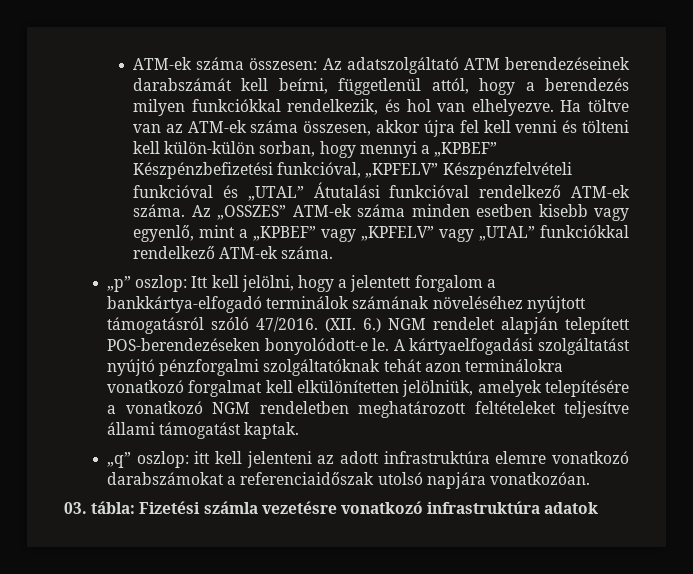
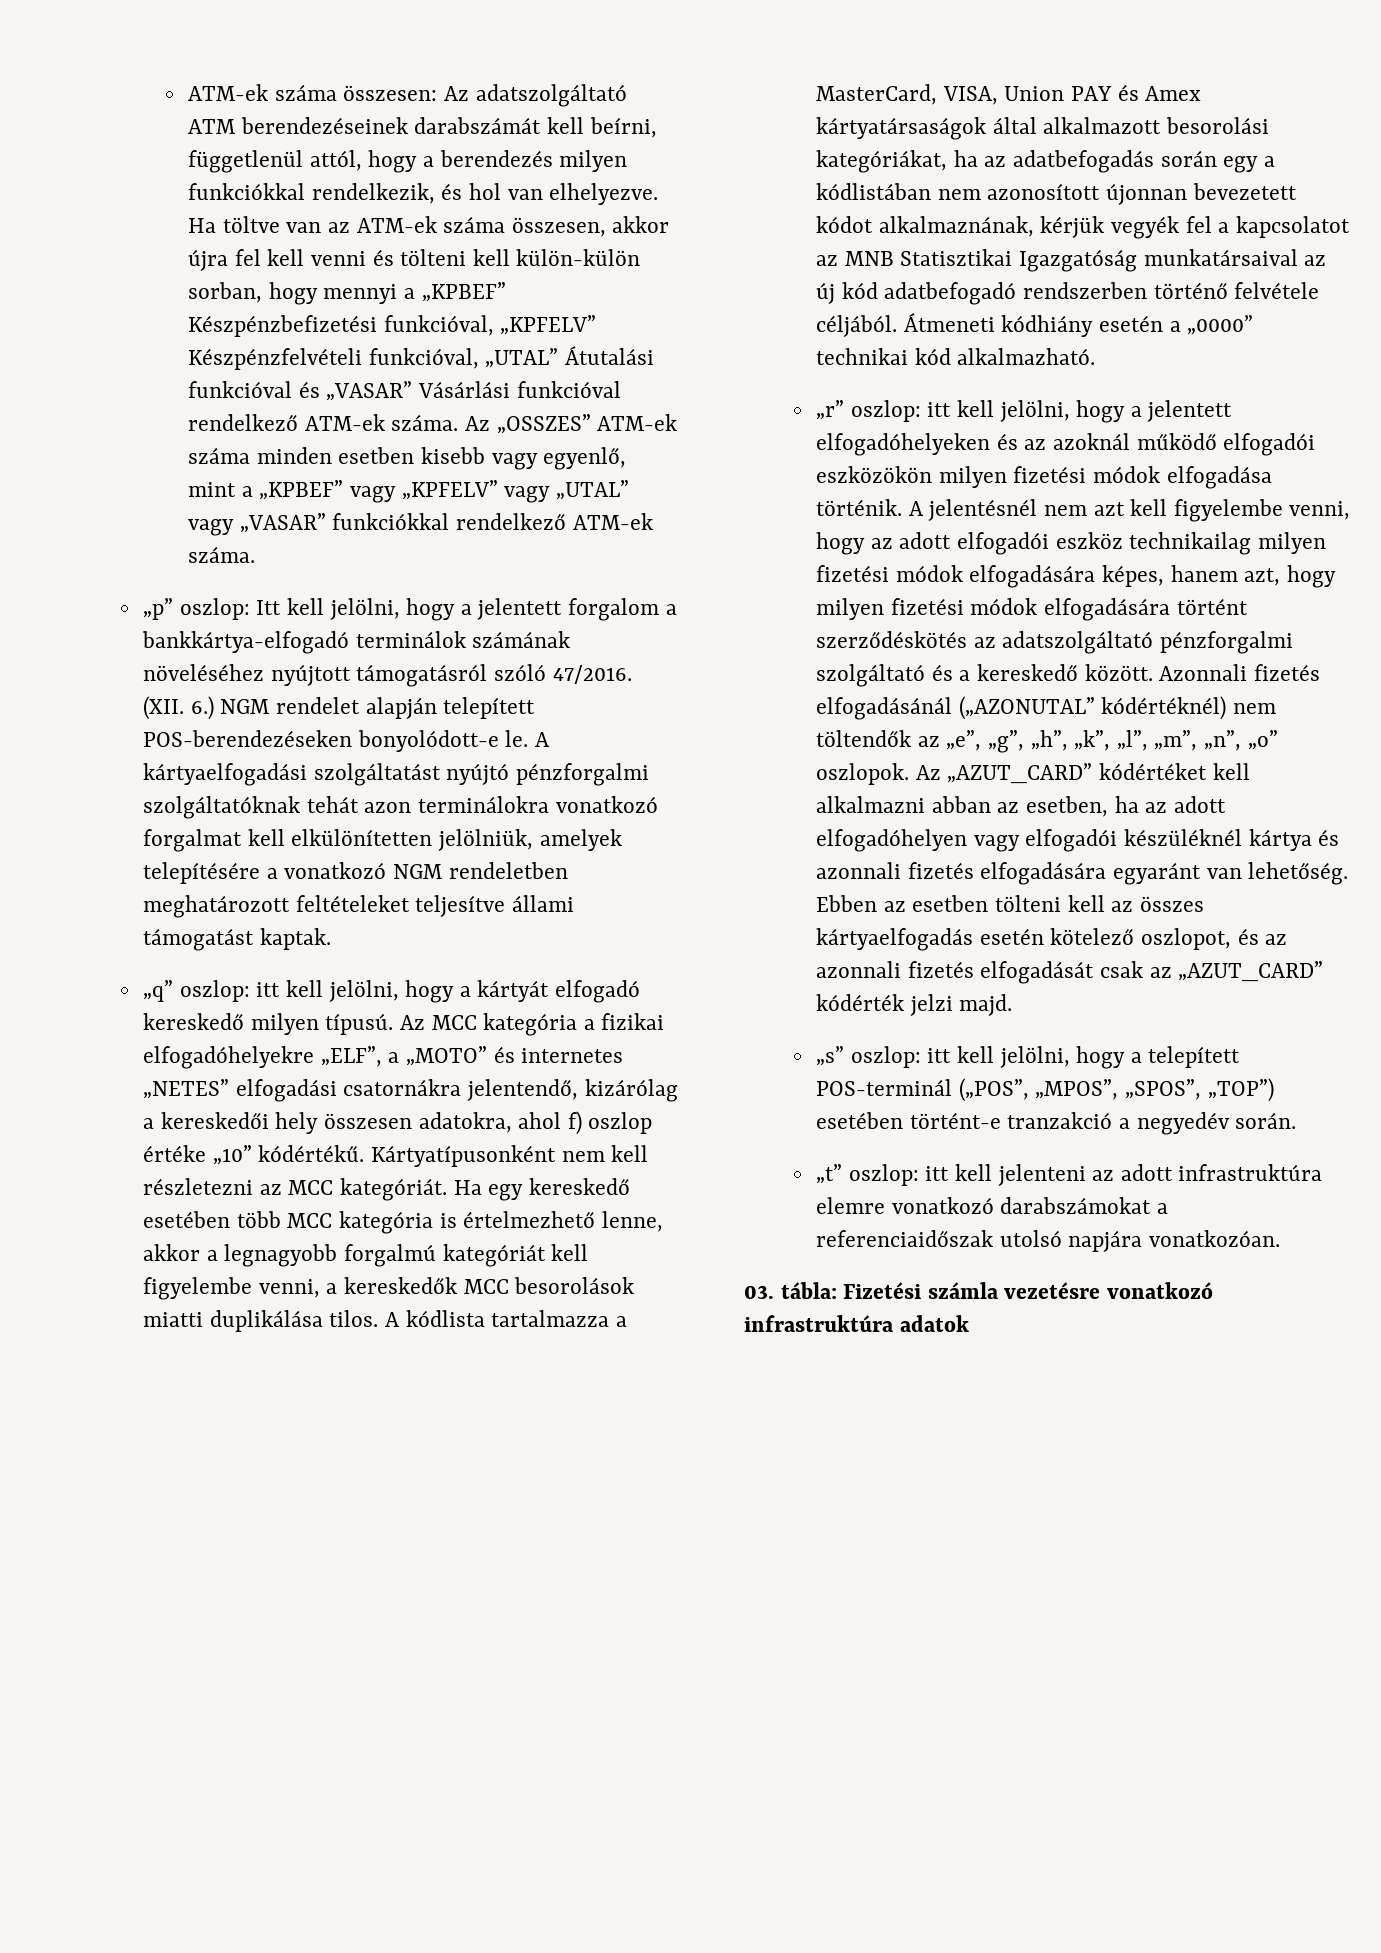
- Ha töltve van az ATM-ek száma összesen, akkor újra fel kell venni és tölteni kell külön-külön sorban, hogy mennyi a „KPBEF” Készpénzbefizetési funkcióval, „KPFELV” Készpénzfelvételi funkcióval és „UTAL” Átutalási funkcióval rendelkező ATM-ek száma.
+ Ha töltve van az ATM-ek száma összesen, akkor újra fel kell venni és tölteni kell külön-külön sorban, hogy mennyi a „KPBEF” Készpénzbefizetési funkcióval, „KPFELV” Készpénzfelvételi funkcióval, „UTAL” Átutalási funkcióval és „VASAR” Vásárlási funkcióval rendelkező ATM-ek száma.
- Az „OSSZES” ATM-ek száma minden esetben kisebb vagy egyenlő, mint a „KPBEF” vagy „KPFELV” vagy „UTAL” funkciókkal rendelkező ATM-ek száma.
+ Az „OSSZES” ATM-ek száma minden esetben kisebb vagy egyenlő, mint a „KPBEF” vagy „KPFELV” vagy „UTAL” vagy „VASAR” funkciókkal rendelkező ATM-ek száma.
- „q” oszlop: itt kell jelenteni az adott infrastruktúra elemre vonatkozó darabszámokat a referenciaidőszak utolsó napjára vonatkozóan.
+ „q” oszlop: itt kell jelölni, hogy a kártyát elfogadó kereskedő milyen típusú. Az MCC kategória a fizikai elfogadóhelyekre „ELF”, a „MOTO” és internetes „NETES” elfogadási csatornákra jelentendő, kizárólag a kereskedői hely összesen adatokra, ahol f) oszlop értéke „10” kódértékű. Kártyatípusonként nem kell részletezni az MCC kategóriát. Ha egy kereskedő esetében több MCC kategória is értelmezhető lenne, akkor a legnagyobb forgalmú kategóriát kell figyelembe venni, a kereskedők MCC besorolások miatti duplikálása tilos. A kódlista tartalmazza a MasterCard, VISA, Union PAY és Amex kártyatársaságok által alkalmazott besorolási kategóriákat, ha az adatbefogadás során egy a kódlistában nem azonosított újonnan bevezetett kódot alkalmaznának, kérjük vegyék fel a kapcsolatot az MNB Statisztikai Igazgatóság munkatársaival az új kód adatbefogadó rendszerben történő felvétele céljából. Átmeneti kódhiány esetén a „0000” technikai kód alkalmazható.
+ „r” oszlop: itt kell jelölni, hogy a jelentett elfogadóhelyeken és az azoknál működő elfogadói eszközökön milyen fizetési módok elfogadása történik. A jelentésnél nem azt kell figyelembe venni, hogy az adott elfogadói eszköz technikailag milyen fizetési módok elfogadására képes, hanem azt, hogy milyen fizetési módok elfogadására történt szerződéskötés az adatszolgáltató pénzforgalmi szolgáltató és a kereskedő között. Azonnali fizetés elfogadásánál („AZONUTAL” kódértéknél) nem töltendők az „e”, „g”, „h”, „k”, „l”, „m”, „n”, „o” oszlopok. Az „AZUT_CARD” kódértéket kell alkalmazni abban az esetben, ha az adott elfogadóhelyen vagy elfogadói készüléknél kártya és azonnali fizetés elfogadására egyaránt van lehetőség. Ebben az esetben tölteni kell az összes kártyaelfogadás esetén kötelező oszlopot, és az azonnali fizetés elfogadását csak az „AZUT_CARD” kódérték jelzi majd.
+ „s” oszlop: itt kell jelölni, hogy a telepített POS-terminál („POS”, „MPOS”, „SPOS”, „TOP”) esetében történt-e tranzakció a negyedév során.
+ „t” oszlop: itt kell jelenteni az adott infrastruktúra elemre vonatkozó darabszámokat a referenciaidőszak utolsó napjára vonatkozóan.

